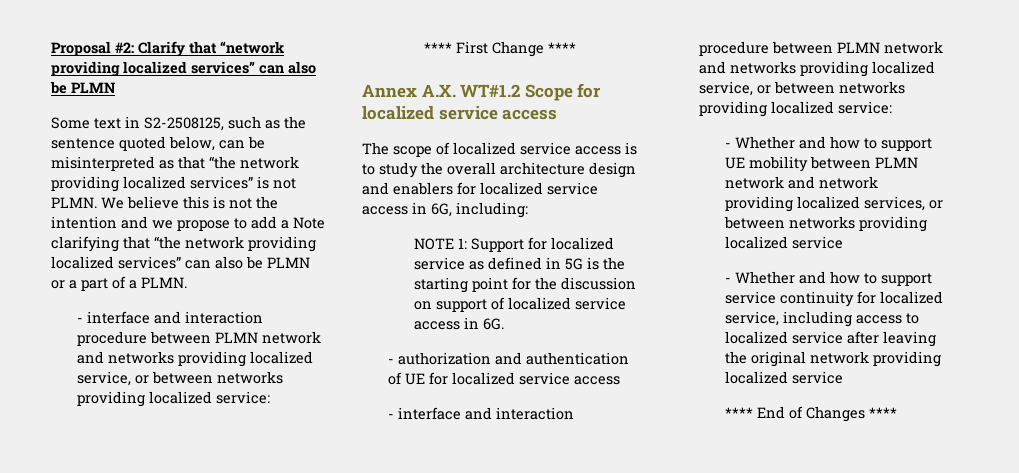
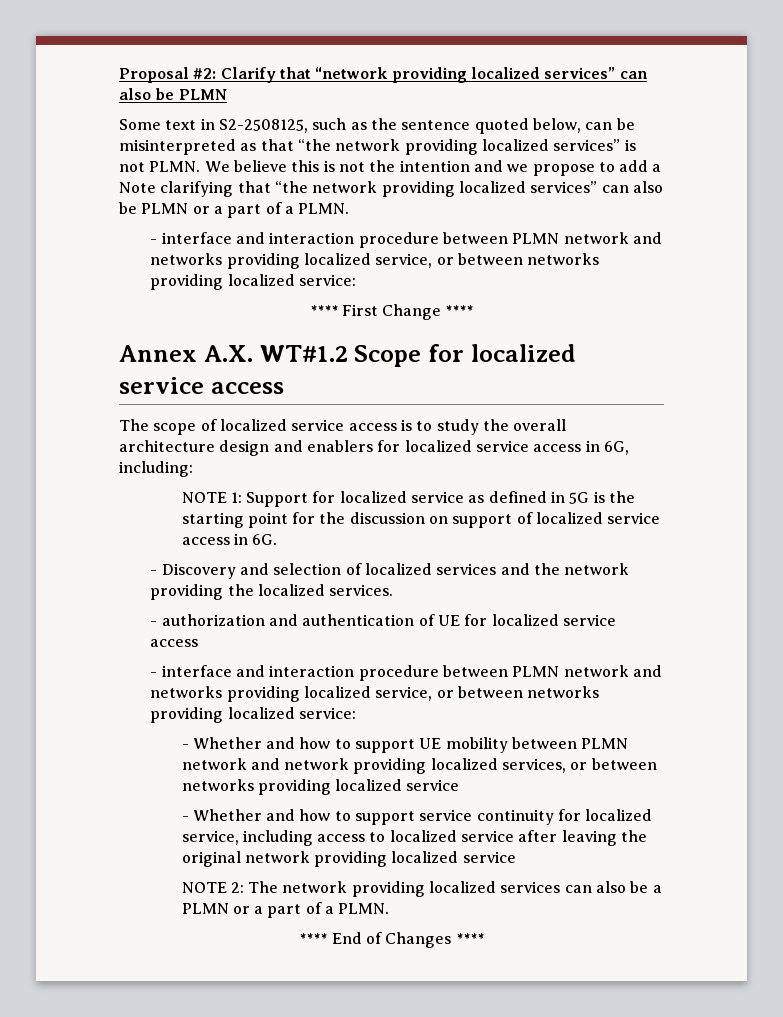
+ - Discovery and selection of localized services and the network providing the localized services.
+ NOTE 2: The network providing localized services can also be a PLMN or a part of a PLMN.

